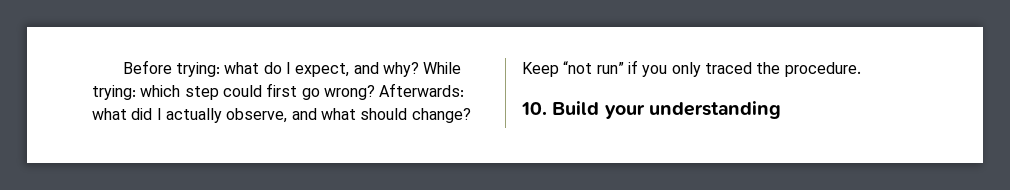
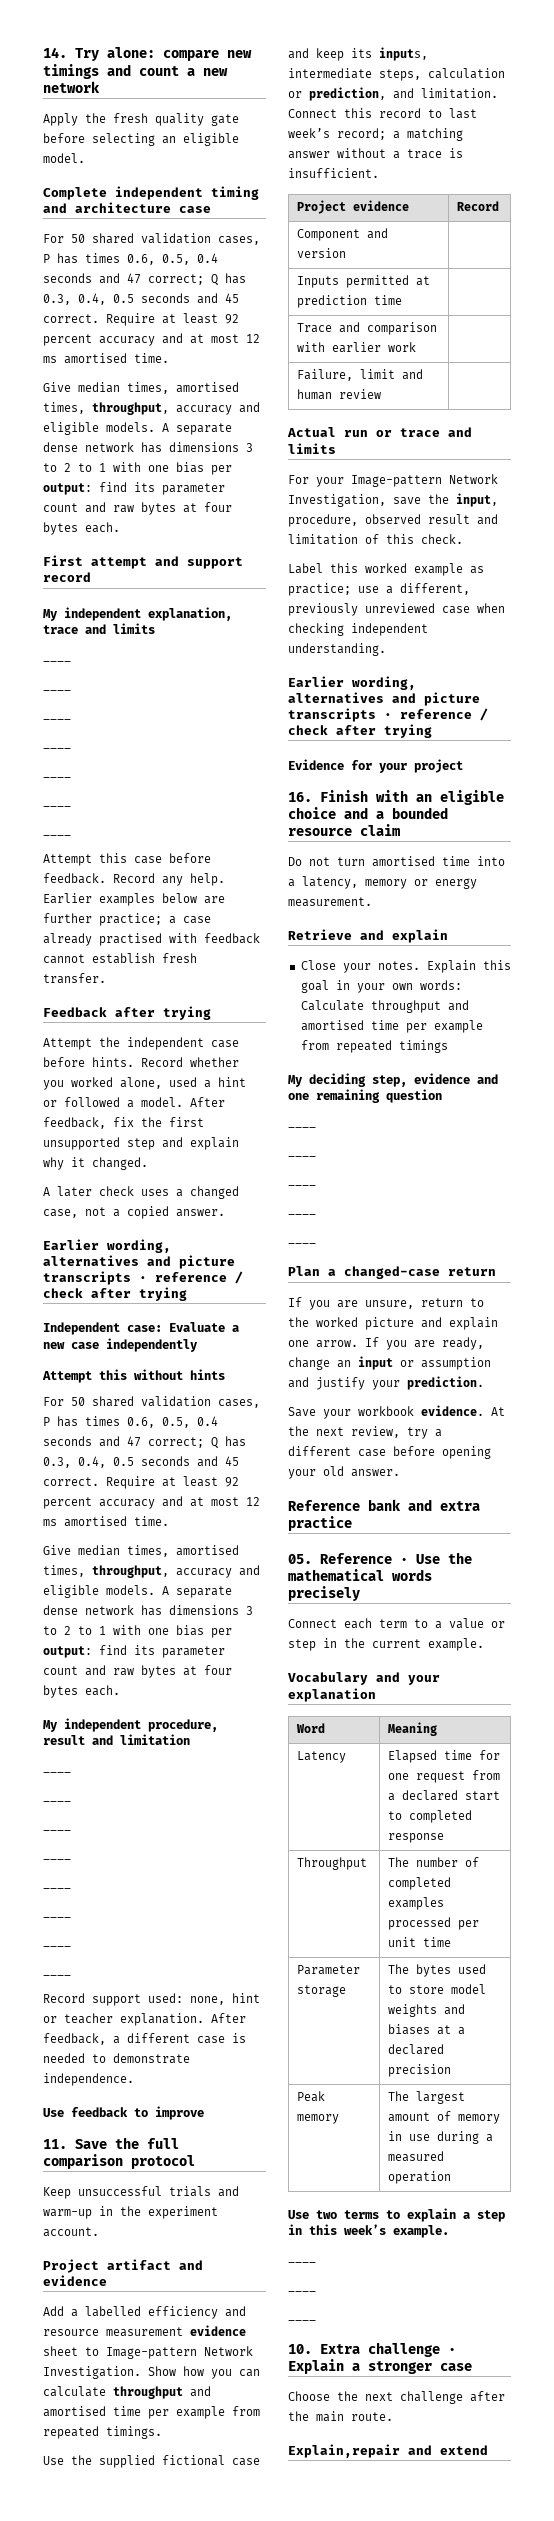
- Before trying: what do I expect, and why? While trying: which step could first go wrong? Afterwards: what did I actually observe, and what should change? Keep “not run” if you only traced the procedure.
- 10. Build your understanding
+ 14. Try alone: compare new timings and count a new network
+ Apply the fresh quality gate before selecting an eligible model.
+ Complete independent timing and architecture case
+ For 50 shared validation cases, P has times 0.6, 0.5, 0.4 seconds and 47 correct; Q has 0.3, 0.4, 0.5 seconds and 45 correct. Require at least 92 percent accuracy and at most 12 ms amortised time.
+ Give median times, amortised times, throughput, accuracy and eligible models. A separate dense network has dimensions 3 to 2 to 1 with one bias per output: find its parameter count and raw bytes at four bytes each.
+ First attempt and support record
+ My independent explanation, trace and limits
+ ____
+ ____
+ ____
+ ____
+ ____
+ ____
+ ____
+ Attempt this case before feedback. Record any help. Earlier examples below are further practice; a case already practised with feedback cannot establish fresh transfer.
+ Feedback after trying
+ Attempt the independent case before hints. Record whether you worked alone, used a hint or followed a model. After feedback, fix the first unsupported step and explain why it changed.
+ A later check uses a changed case, not a copied answer.
+ Earlier wording, alternatives and picture transcripts · reference / check after trying
+ Independent case: Evaluate a new case independently
+ Attempt this without hints
+ For 50 shared validation cases, P has times 0.6, 0.5, 0.4 seconds and 47 correct; Q has 0.3, 0.4, 0.5 seconds and 45 correct. Require at least 92 percent accuracy and at most 12 ms amortised time.
+ Give median times, amortised times, throughput, accuracy and eligible models. A separate dense network has dimensions 3 to 2 to 1 with one bias per output: find its parameter count and raw bytes at four bytes each.
+ My independent procedure, result and limitation
+ ____
+ ____
+ ____
+ ____
+ ____
+ ____
+ ____
+ ____
+ Record support used: none, hint or teacher explanation. After feedback, a different case is needed to demonstrate independence.
+ Use feedback to improve
+ 11. Save the full comparison protocol
+ Keep unsuccessful trials and warm-up in the experiment account.
+ Project artifact and evidence
+ Add a labelled efficiency and resource measurement evidence sheet to Image-pattern Network Investigation. Show how you can calculate throughput and amortised time per example from repeated timings.
+ Use the supplied fictional case and keep its inputs, intermediate steps, calculation or prediction, and limitation. Connect this record to last week’s record; a matching answer without a trace is insufficient.
+ Project evidence | Record
+ Component and version |
+ Inputs permitted at prediction time |
+ Trace and comparison with earlier work |
+ Failure, limit and human review |
+ Actual run or trace and limits
+ For your Image-pattern Network Investigation, save the input, procedure, observed result and limitation of this check.
+ Label this worked example as practice; use a different, previously unreviewed case when checking independent understanding.
+ Earlier wording, alternatives and picture transcripts · reference / check after trying
+ Evidence for your project
+ 16. Finish with an eligible choice and a bounded resource claim
+ Do not turn amortised time into a latency, memory or energy measurement.
+ Retrieve and explain
+ Close your notes. Explain this goal in your own words: Calculate throughput and amortised time per example from repeated timings
+ My deciding step, evidence and one remaining question
+ ____
+ ____
+ ____
+ ____
+ ____
+ Plan a changed-case return
+ If you are unsure, return to the worked picture and explain one arrow. If you are ready, change an input or assumption and justify your prediction.
+ Save your workbook evidence. At the next review, try a different case before opening your old answer.
+ Reference bank and extra practice
+ 05. Reference · Use the mathematical words precisely
+ Connect each term to a value or step in the current example.
+ Vocabulary and your explanation
+ Word | Meaning
+ Latency | Elapsed time for one request from a declared start to completed response
+ Throughput | The number of completed examples processed per unit time
+ Parameter storage | The bytes used to store model weights and biases at a declared precision
+ Peak memory | The largest amount of memory in use during a measured operation
+ Use two terms to explain a step in this week’s example.
+ ____
+ ____
+ ____
+ 10. Extra challenge · Explain a stronger case
+ Choose the next challenge after the main route.
+ Explain,repair and extend

